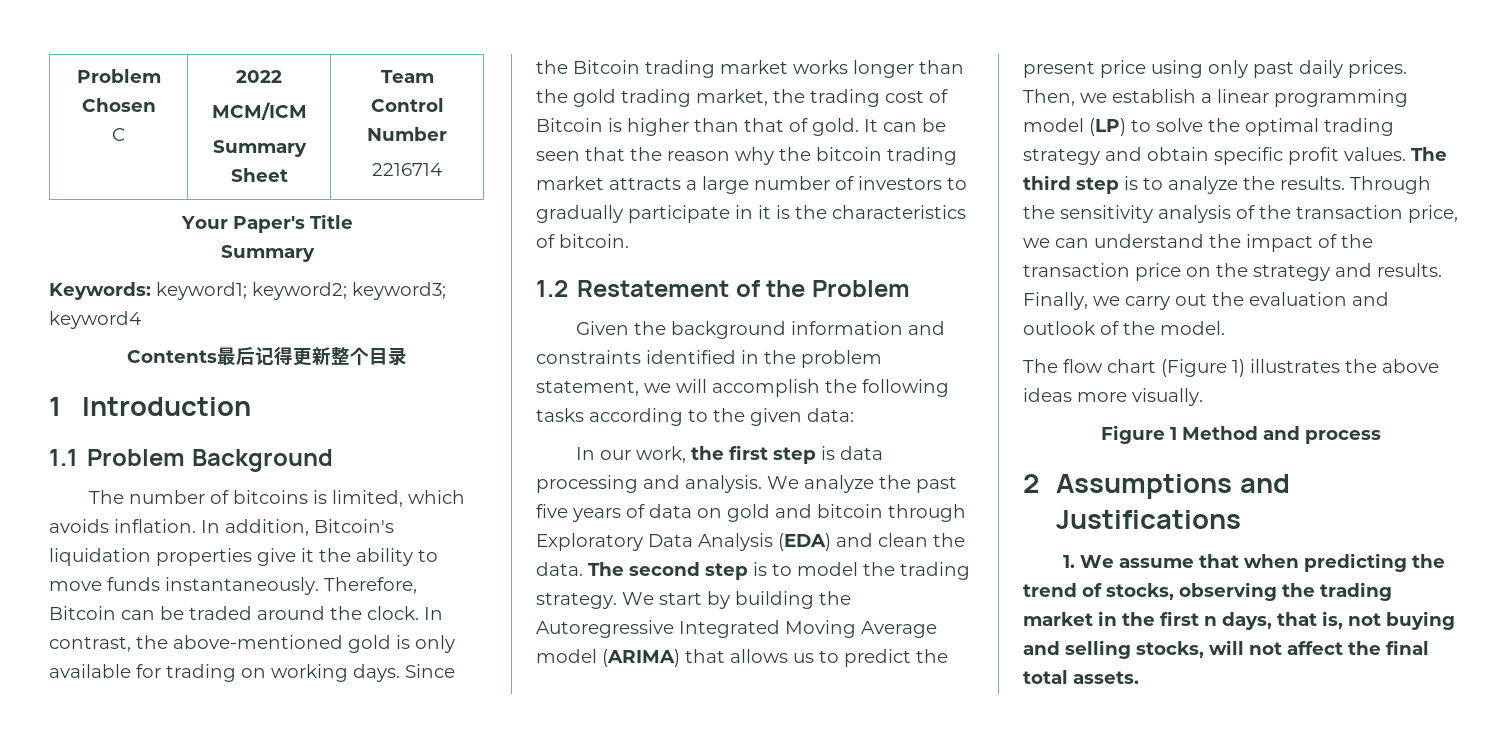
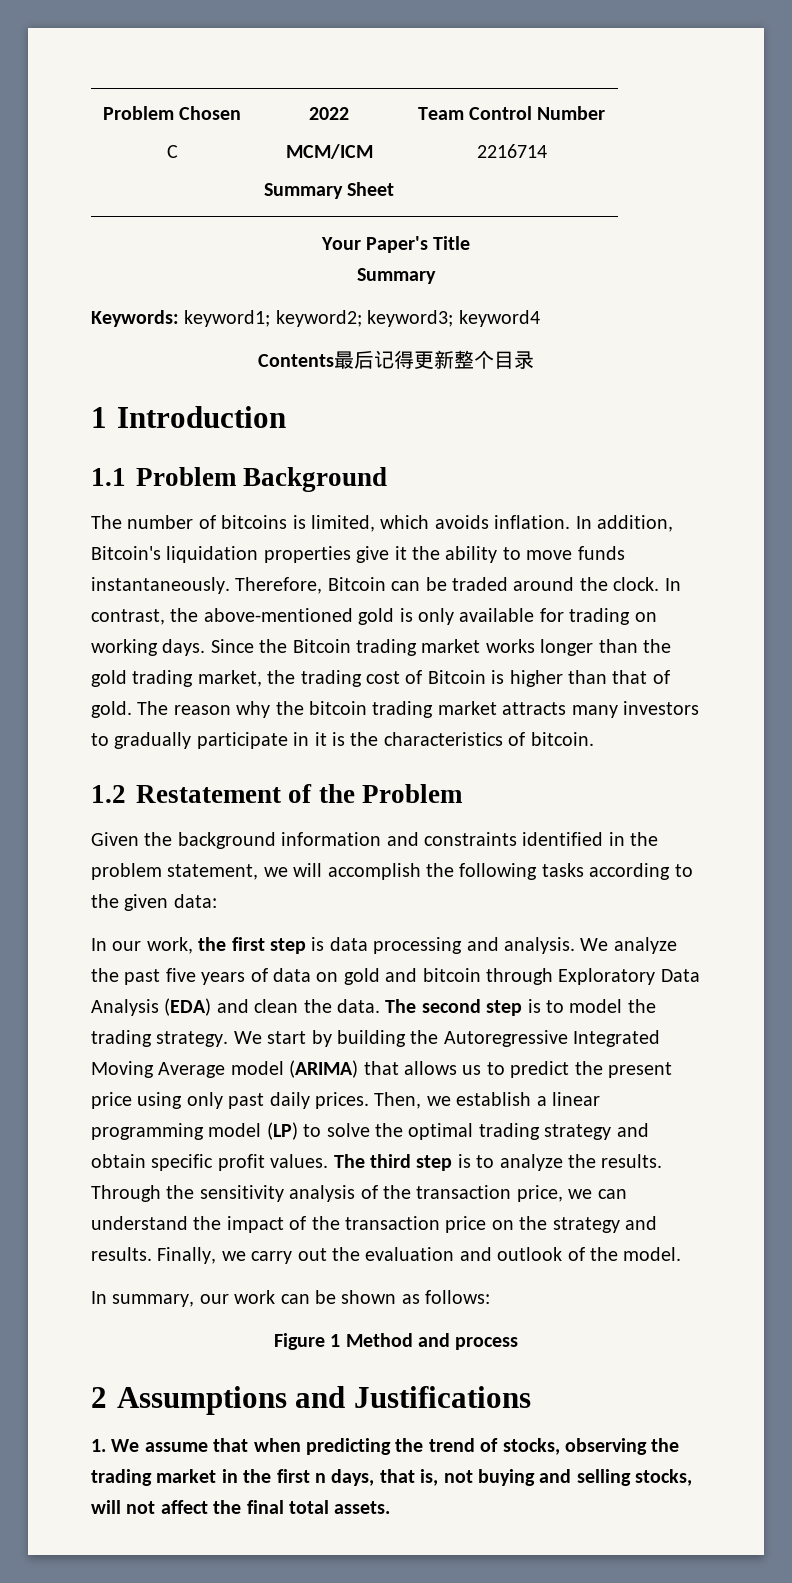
- It can be seen that the reason why the bitcoin trading market attracts a large number of investors to gradually participate in it is the characteristics of bitcoin.
+ The reason why the bitcoin trading market attracts many investors to gradually participate in it is the characteristics of bitcoin.
- The flow chart (Figure 1) illustrates the above ideas more visually.
+ In summary, our work can be shown as follows:

